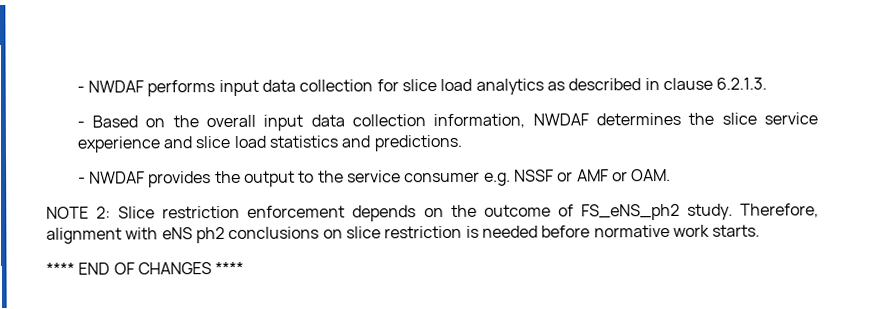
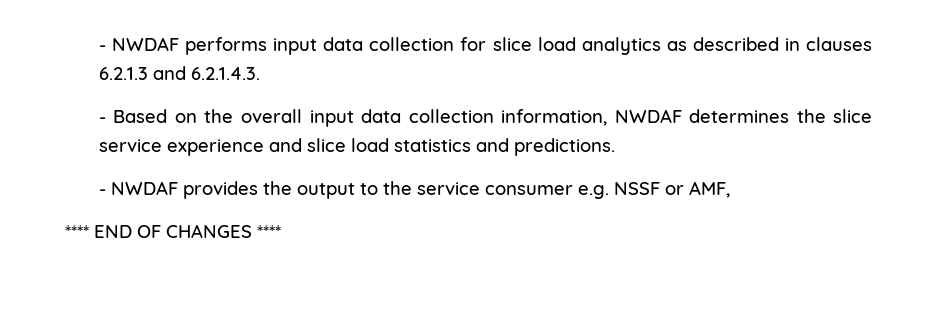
- - NWDAF performs input data collection for slice load analytics as described in clause 6.2.1.3.
+ - NWDAF performs input data collection for slice load analytics as described in clauses 6.2.1.3 and 6.2.1.4.3.
- - NWDAF provides the output to the service consumer e.g. NSSF or AMF or OAM.
- NOTE 2: Slice restriction enforcement depends on the outcome of FS_eNS_ph2 study. Therefore, alignment with eNS ph2 conclusions on slice restriction is needed before normative work starts.
+ - NWDAF provides the output to the service consumer e.g. NSSF or AMF,

